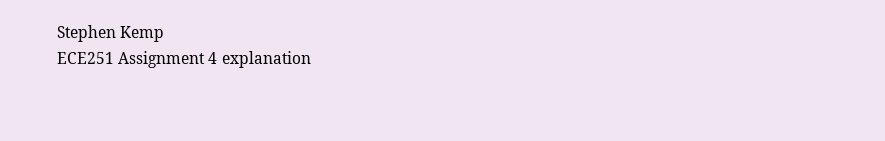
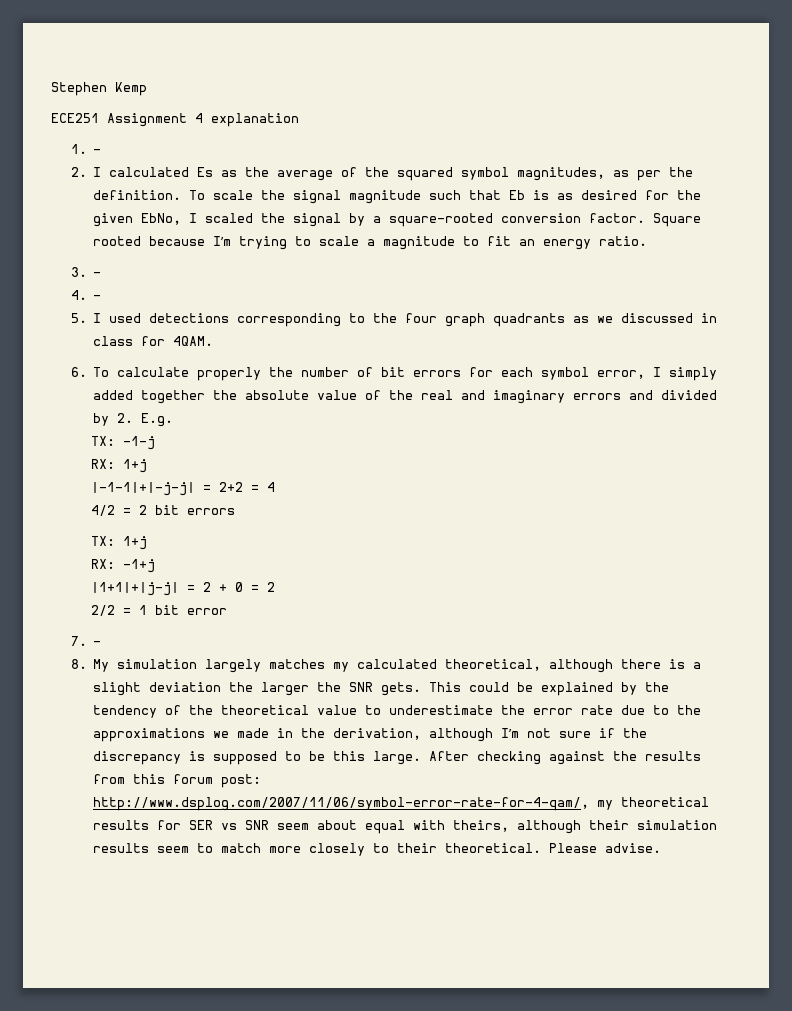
+ 1. –
+ 2. I calculated Es as the average of the squared symbol magnitudes, as per the definition. To scale the signal magnitude such that Eb is as desired for the given EbNo, I scaled the signal by a square-rooted conversion factor. Square rooted because I’m trying to scale a magnitude to fit an energy ratio.
+ 3. –
+ 4. –
+ 5. I used detections corresponding to the four graph quadrants as we discussed in class for 4QAM.
+ 6. To calculate properly the number of bit errors for each symbol error, I simply added together the absolute value of the real and imaginary errors and divided by 2. E.g.
+ TX: -1-j
+ RX: 1+j
+ |-1-1|+|-j-j| = 2+2 = 4
+ 4/2 = 2 bit errors
+ TX: 1+j
+ RX: -1+j
+ |1+1|+|j-j| = 2 + 0 = 2
+ 2/2 = 1 bit error
+ 7. –
+ 8. My simulation largely matches my calculated theoretical, although there is a slight deviation the larger the SNR gets. This could be explained by the tendency of the theoretical value to underestimate the error rate due to the approximations we made in the derivation, although I’m not sure if the discrepancy is supposed to be this large. After checking against the results from this forum post: http://www.dsplog.com/2007/11/06/symbol-error-rate-for-4-qam/, my theoretical results for SER vs SNR seem about equal with theirs, although their simulation results seem to match more closely to their theoretical. Please advise.

